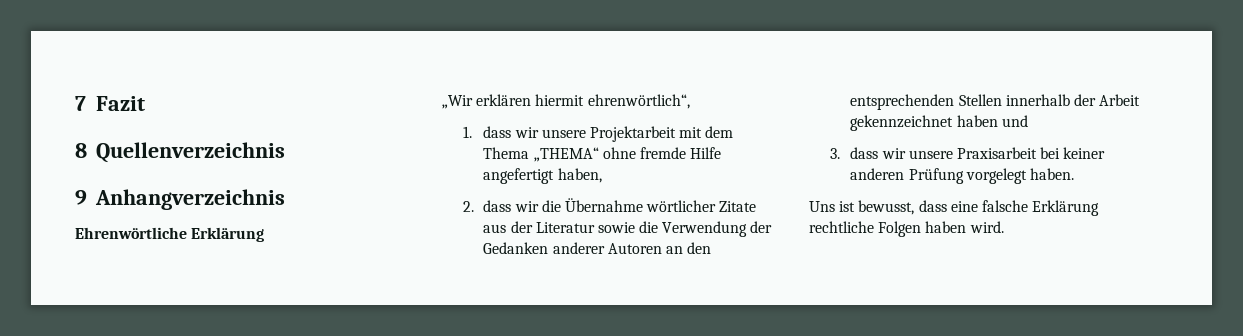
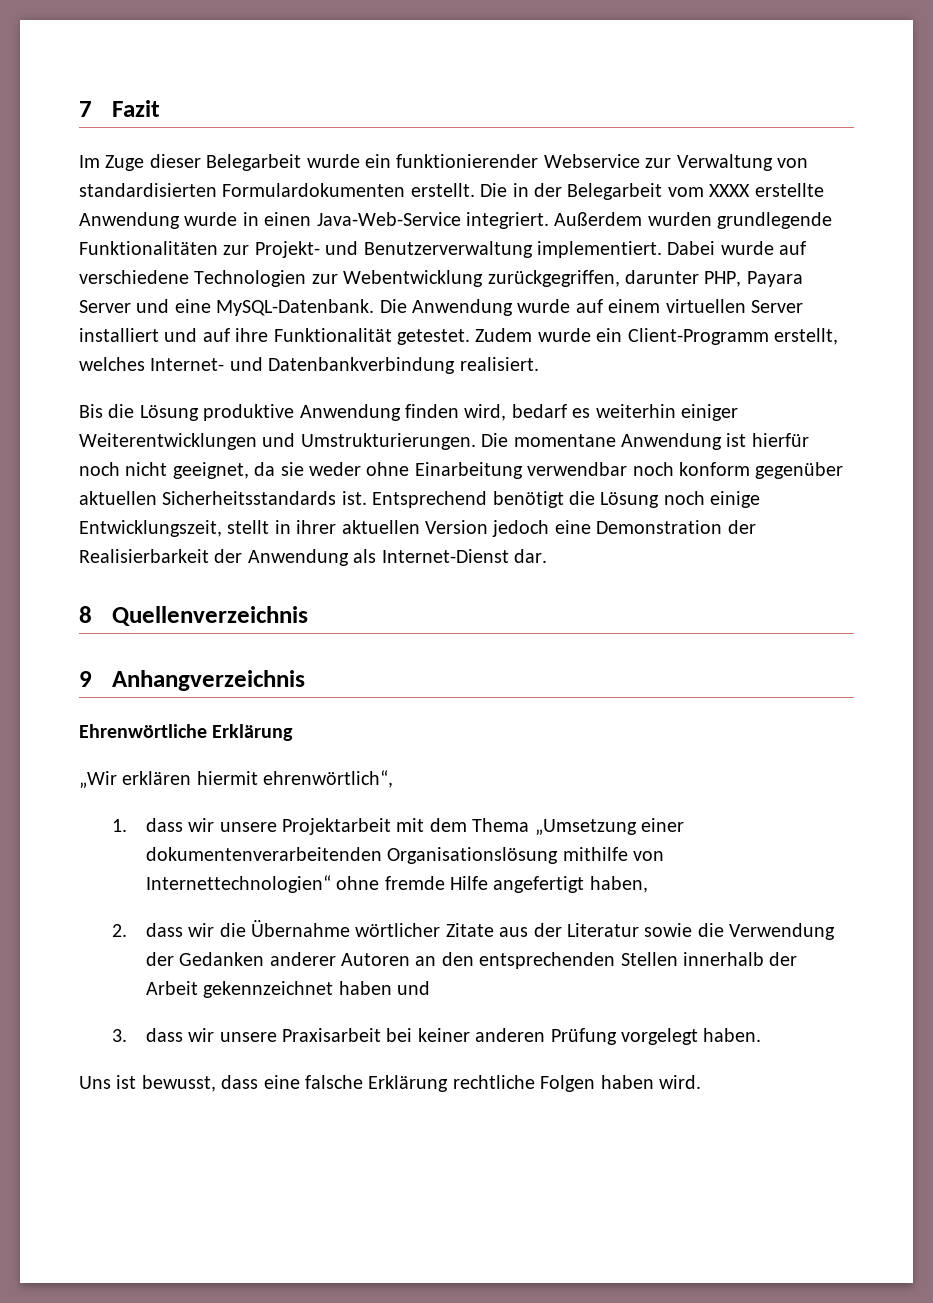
+ Im Zuge dieser Belegarbeit wurde ein funktionierender Webservice zur Verwaltung von standardisierten Formulardokumenten erstellt. Die in der Belegarbeit vom XXXX erstellte Anwendung wurde in einen Java-Web-Service integriert. Außerdem wurden grundlegende Funktionalitäten zur Projekt- und Benutzerverwaltung implementiert. Dabei wurde auf verschiedene Technologien zur Webentwicklung zurückgegriffen, darunter PHP, Payara Server und eine MySQL-Datenbank. Die Anwendung wurde auf einem virtuellen Server installiert und auf ihre Funktionalität getestet. Zudem wurde ein Client-Programm erstellt, welches Internet- und Datenbankverbindung realisiert.
+ Bis die Lösung produktive Anwendung finden wird, bedarf es weiterhin einiger Weiterentwicklungen und Umstrukturierungen. Die momentane Anwendung ist hierfür noch nicht geeignet, da sie weder ohne Einarbeitung verwendbar noch konform gegenüber aktuellen Sicherheitsstandards ist. Entsprechend benötigt die Lösung noch einige Entwicklungszeit, stellt in ihrer aktuellen Version jedoch eine Demonstration der Realisierbarkeit der Anwendung als Internet-Dienst dar.
- 1. dass wir unsere Projektarbeit mit dem Thema „THEMA“ ohne fremde Hilfe angefertigt haben,
+ 1. dass wir unsere Projektarbeit mit dem Thema „Umsetzung einer dokumentenverarbeitenden Organisationslösung mithilfe von Internettechnologien“ ohne fremde Hilfe angefertigt haben,

